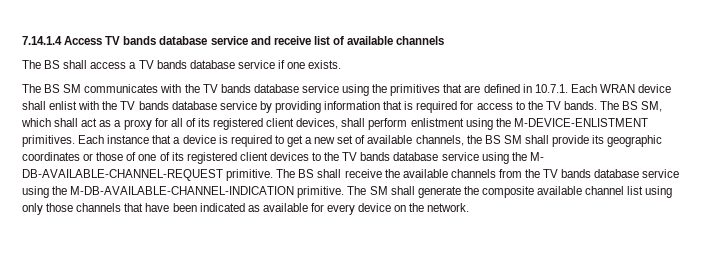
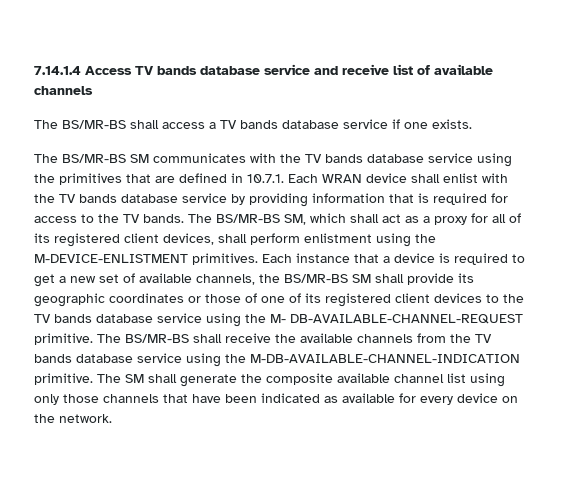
- The BS shall access a TV bands database service if one exists.
+ The BS/MR-BS shall access a TV bands database service if one exists.
- The BS SM communicates with the TV bands database service using the primitives that are defined in 10.7.1. Each WRAN device shall enlist with the TV bands database service by providing information that is required for access to the TV bands.
+ The BS/MR-BS SM communicates with the TV bands database service using the primitives that are defined in 10.7.1. Each WRAN device shall enlist with the TV bands database service by providing information that is required for access to the TV bands.
- The BS SM, which shall act as a proxy for all of its registered client devices, shall perform enlistment using the M-DEVICE-ENLISTMENT primitives.
+ The BS/MR-BS SM, which shall act as a proxy for all of its registered client devices, shall perform enlistment using the M-DEVICE-ENLISTMENT primitives.
- Each instance that a device is required to get a new set of available channels, the BS SM shall provide its geographic coordinates or those of one of its registered client devices to the TV bands database service using the M- DB-AVAILABLE-CHANNEL-REQUEST primitive.
+ Each instance that a device is required to get a new set of available channels, the BS/MR-BS SM shall provide its geographic coordinates or those of one of its registered client devices to the TV bands database service using the M- DB-AVAILABLE-CHANNEL-REQUEST primitive.
- The BS shall receive the available channels from the TV bands database service using the M-DB-AVAILABLE-CHANNEL-INDICATION primitive.
+ The BS/MR-BS shall receive the available channels from the TV bands database service using the M-DB-AVAILABLE-CHANNEL-INDICATION primitive.

